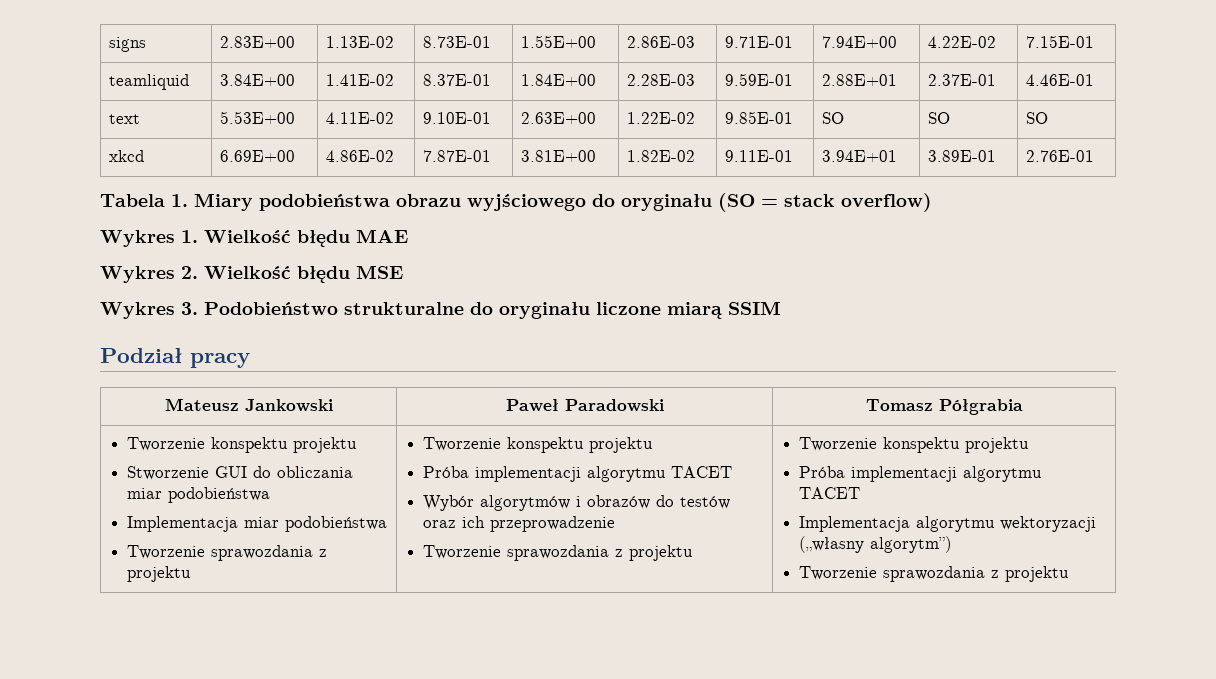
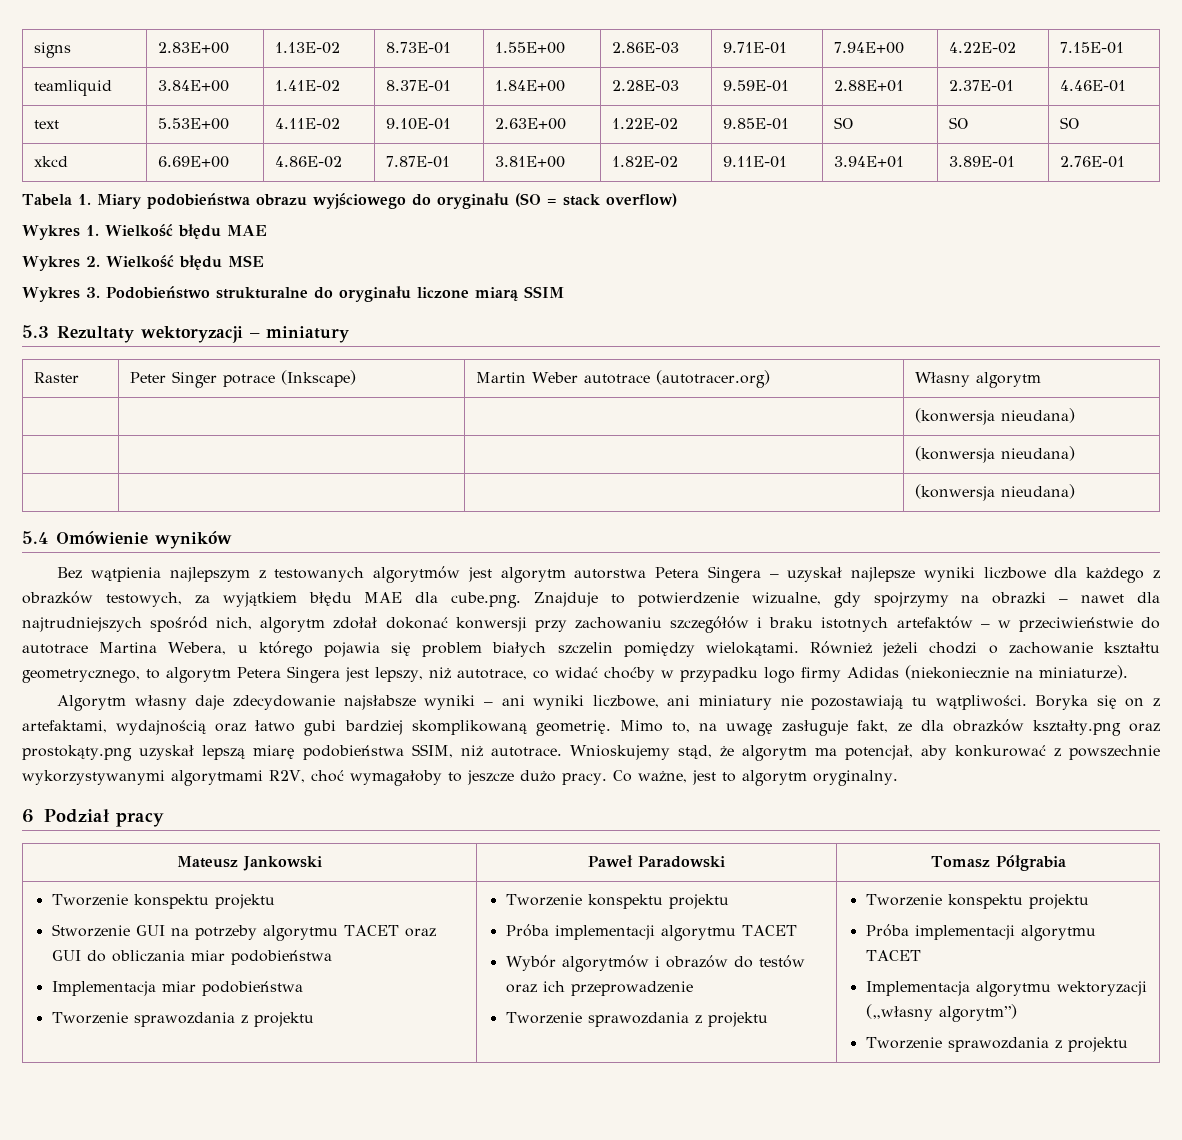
- Podział pracy
+ 5.3 Rezultaty wektoryzacji – miniatury
+ Raster | Peter Singer potrace (Inkscape) | Martin Weber autotrace (autotracer.org) | Własny algorytm
+ | | | (konwersja nieudana)
+ | | | (konwersja nieudana)
+ | | | (konwersja nieudana)
+ 5.4 Omówienie wyników
+ Bez wątpienia najlepszym z testowanych algorytmów jest algorytm autorstwa Petera Singera – uzyskał najlepsze wyniki liczbowe dla każdego z obrazków testowych, za wyjątkiem błędu MAE dla cube.png. Znajduje to potwierdzenie wizualne, gdy spojrzymy na obrazki – nawet dla najtrudniejszych spośród nich, algorytm zdołał dokonać konwersji przy zachowaniu szczegółów i braku istotnych artefaktów – w przeciwieństwie do autotrace Martina Webera, u którego pojawia się problem białych szczelin pomiędzy wielokątami. Również jeżeli chodzi o zachowanie kształtu geometrycznego, to algorytm Petera Singera jest lepszy, niż autotrace, co widać choćby w przypadku logo firmy Adidas (niekoniecznie na miniaturze).
+ Algorytm własny daje zdecydowanie najsłabsze wyniki – ani wyniki liczbowe, ani miniatury nie pozostawiają tu wątpliwości. Boryka się on z artefaktami, wydajnością oraz łatwo gubi bardziej skomplikowaną geometrię. Mimo to, na uwagę zasługuje fakt, ze dla obrazków kształty.png oraz prostokąty.png uzyskał lepszą miarę podobieństwa SSIM, niż autotrace. Wnioskujemy stąd, że algorytm ma potencjał, aby konkurować z powszechnie wykorzystywanymi algorytmami R2V, choć wymagałoby to jeszcze dużo pracy. Co ważne, jest to algorytm oryginalny.
+ 6 Podział pracy
- Stworzenie GUI do obliczania miar podobieństwa
+ Stworzenie GUI na potrzeby algorytmu TACET oraz GUI do obliczania miar podobieństwa

